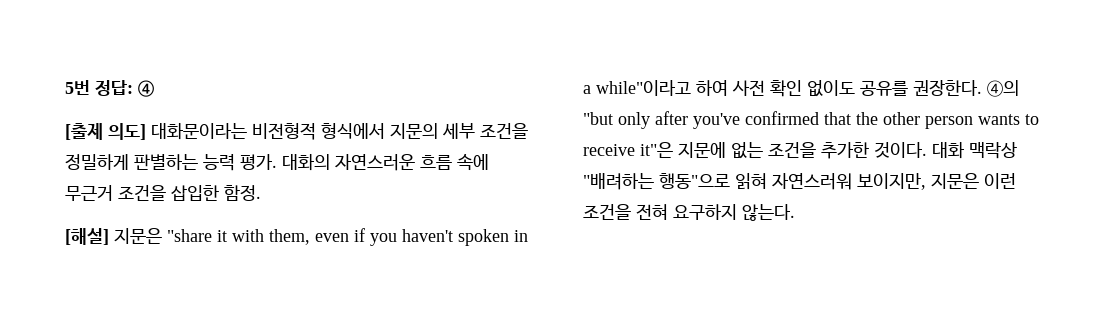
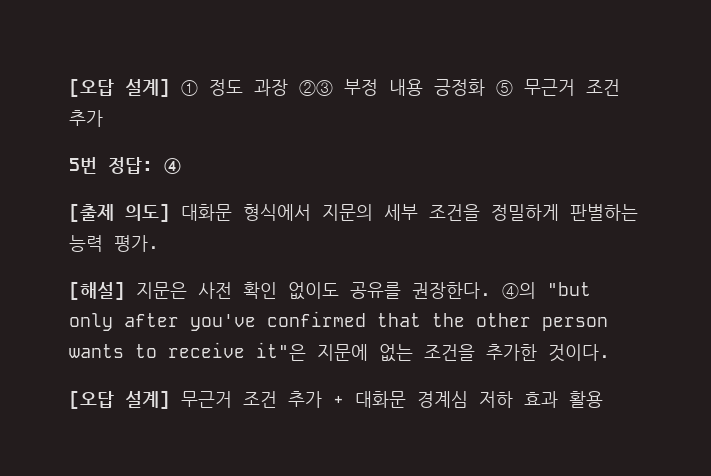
+ [오답 설계] ① 정도 과장 ②③ 부정 내용 긍정화 ⑤ 무근거 조건 추가
- [출제 의도] 대화문이라는 비전형적 형식에서 지문의 세부 조건을 정밀하게 판별하는 능력 평가. 대화의 자연스러운 흐름 속에 무근거 조건을 삽입한 함정.
- [해설] 지문은 "share it with them, even if you haven't spoken in a while"이라고 하여 사전 확인 없이도 공유를 권장한다.
+ [출제 의도] 대화문 형식에서 지문의 세부 조건을 정밀하게 판별하는 능력 평가.
+ [해설] 지문은 사전 확인 없이도 공유를 권장한다.
- ④의 "but only after you've confirmed that the other person wants to receive it"은 지문에 없는 조건을 추가한 것이다. 대화 맥락상 "배려하는 행동"으로 읽혀 자연스러워 보이지만, 지문은 이런 조건을 전혀 요구하지 않는다.
+ ④의 "but only after you've confirmed that the other person wants to receive it"은 지문에 없는 조건을 추가한 것이다.
+ [오답 설계] 무근거 조건 추가 + 대화문 경계심 저하 효과 활용

